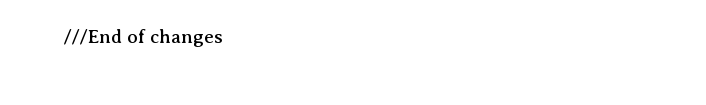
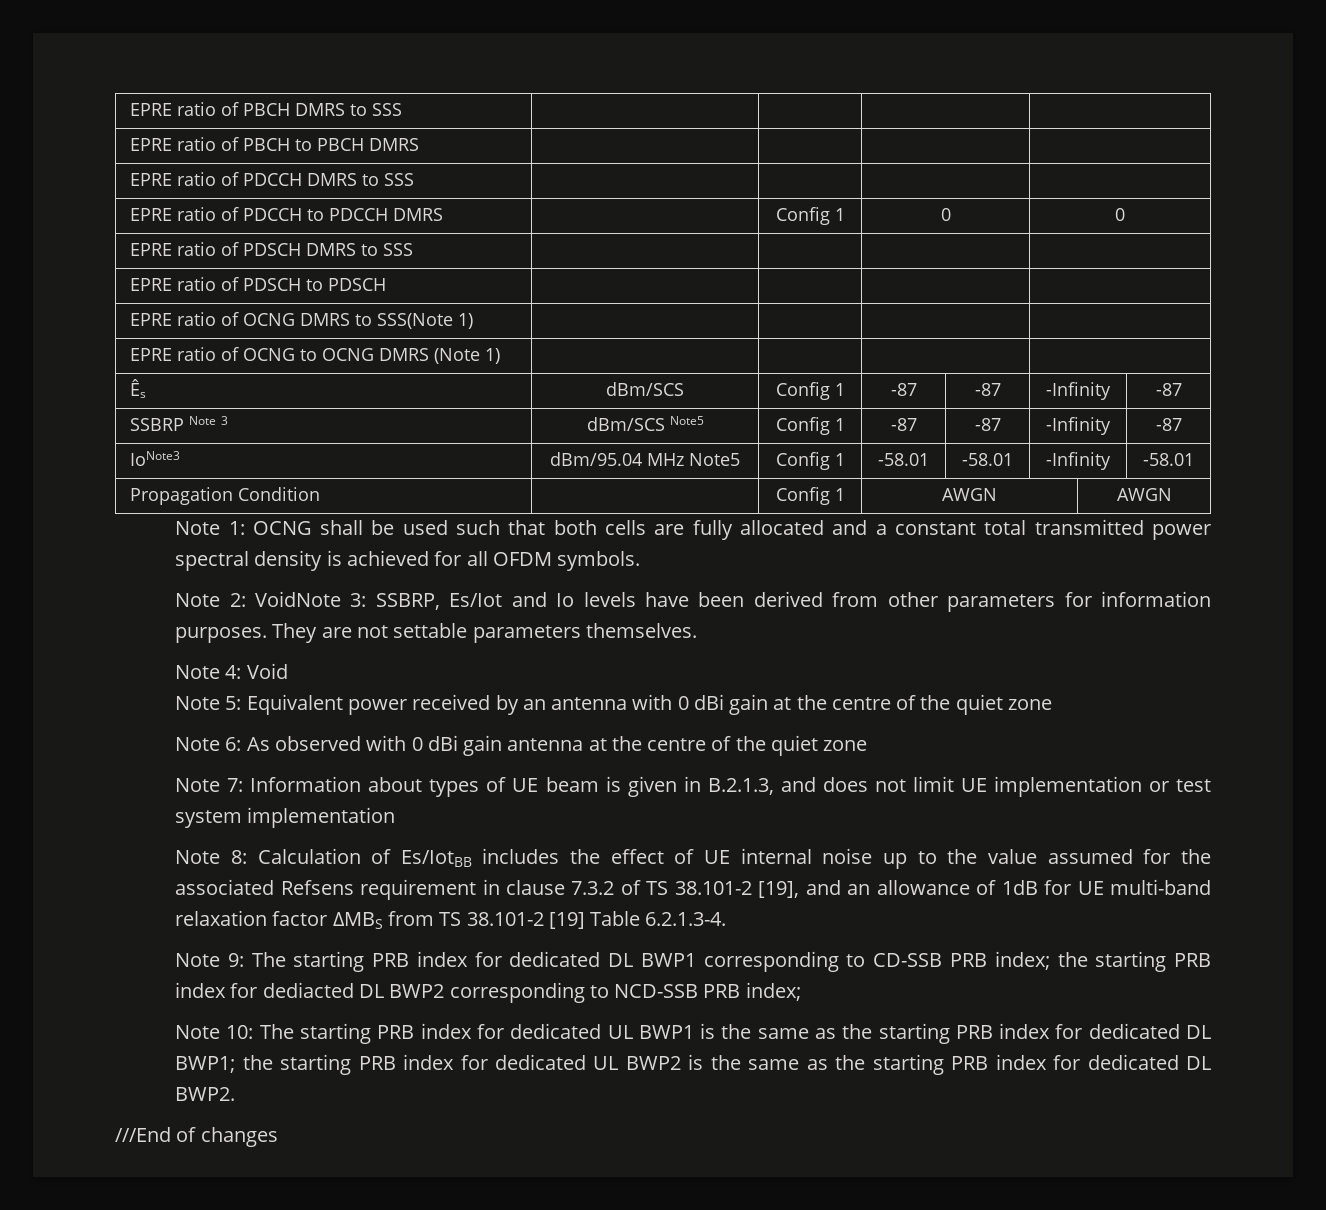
+ EPRE ratio of PBCH DMRS to SSS | | | |
+ EPRE ratio of PBCH to PBCH DMRS | | | |
+ EPRE ratio of PDCCH DMRS to SSS | | | |
+ EPRE ratio of PDCCH to PDCCH DMRS | | Config 1 | 0 | 0
+ EPRE ratio of PDSCH DMRS to SSS | | | |
+ EPRE ratio of PDSCH to PDSCH | | | |
+ EPRE ratio of OCNG DMRS to SSS(Note 1) | | | |
+ EPRE ratio of OCNG to OCNG DMRS (Note 1) | | | |
+ Ês | dBm/SCS | Config 1 | -87 | -87 | -Infinity | -87
+ SSBRP Note 3 | dBm/SCS Note5 | Config 1 | -87 | -87 | -Infinity | -87
+ IoNote3 | dBm/95.04 MHz Note5 | Config 1 | -58.01 | -58.01 | -Infinity | -58.01
+ Propagation Condition | | Config 1 | AWGN | AWGN
+ Note 1: OCNG shall be used such that both cells are fully allocated and a constant total transmitted power spectral density is achieved for all OFDM symbols.
+ Note 2: VoidNote 3: SSBRP, Es/Iot and Io levels have been derived from other parameters for information purposes. They are not settable parameters themselves.
+ Note 4: Void
+ Note 5: Equivalent power received by an antenna with 0 dBi gain at the centre of the quiet zone
+ Note 6: As observed with 0 dBi gain antenna at the centre of the quiet zone
+ Note 7: Information about types of UE beam is given in B.2.1.3, and does not limit UE implementation or test system implementation
+ Note 8: Calculation of Es/IotBB includes the effect of UE internal noise up to the value assumed for the associated Refsens requirement in clause 7.3.2 of TS 38.101-2 [19], and an allowance of 1dB for UE multi-band relaxation factor ΔMBS from TS 38.101-2 [19] Table 6.2.1.3-4.
+ Note 9: The starting PRB index for dedicated DL BWP1 corresponding to CD-SSB PRB index; the starting PRB index for dediacted DL BWP2 corresponding to NCD-SSB PRB index;
+ Note 10: The starting PRB index for dedicated UL BWP1 is the same as the starting PRB index for dedicated DL BWP1; the starting PRB index for dedicated UL BWP2 is the same as the starting PRB index for dedicated DL BWP2.

